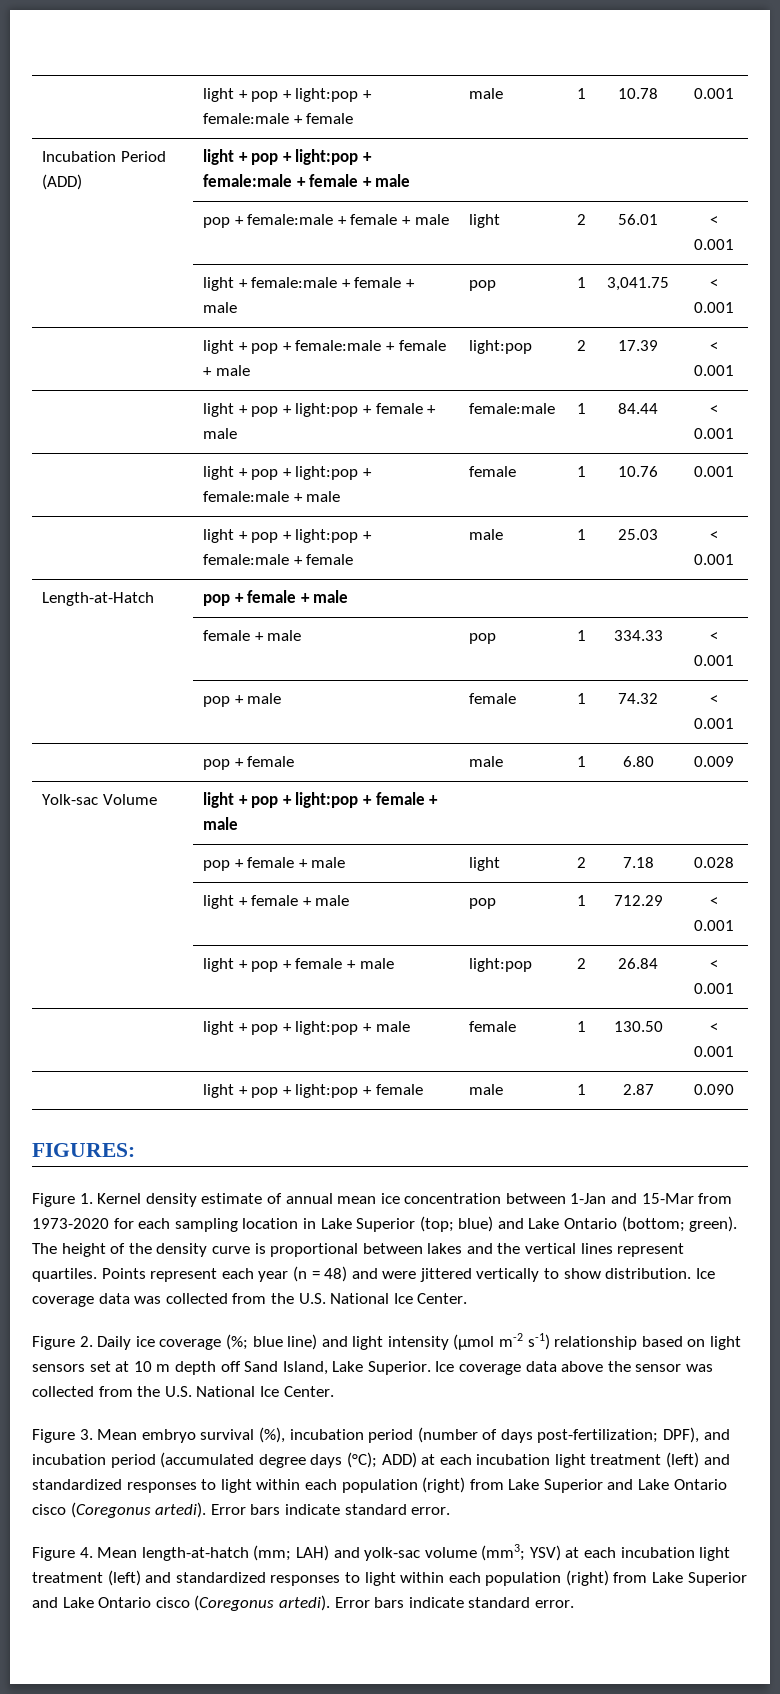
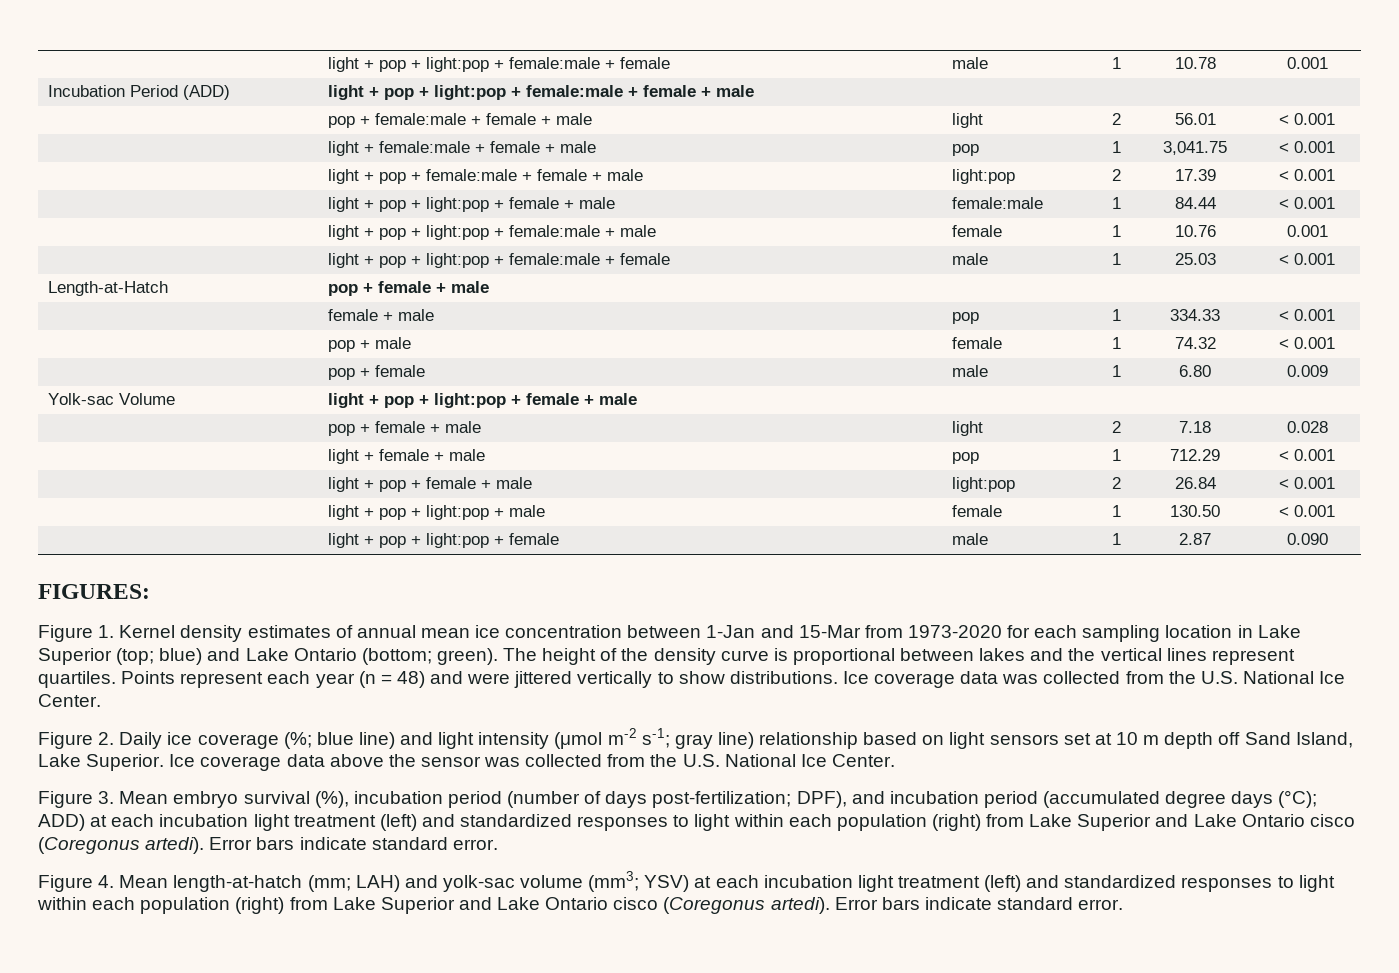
- Figure 1. Kernel density estimate of annual mean ice concentration between 1-Jan and 15-Mar from 1973-2020 for each sampling location in Lake Superior (top; blue) and Lake Ontario (bottom; green).
+ Figure 1. Kernel density estimates of annual mean ice concentration between 1-Jan and 15-Mar from 1973-2020 for each sampling location in Lake Superior (top; blue) and Lake Ontario (bottom; green).
- Points represent each year (n = 48) and were jittered vertically to show distribution.
+ Points represent each year (n = 48) and were jittered vertically to show distributions.
- Figure 2. Daily ice coverage (%; blue line) and light intensity (μmol m-2 s-1) relationship based on light sensors set at 10 m depth off Sand Island, Lake Superior.
+ Figure 2. Daily ice coverage (%; blue line) and light intensity (μmol m-2 s-1; gray line) relationship based on light sensors set at 10 m depth off Sand Island, Lake Superior.

